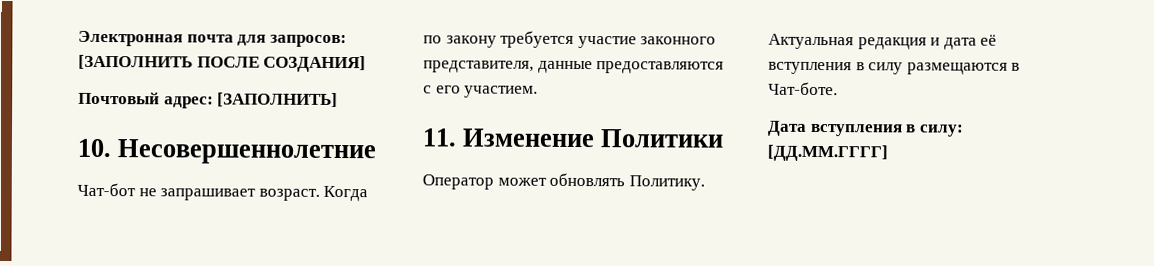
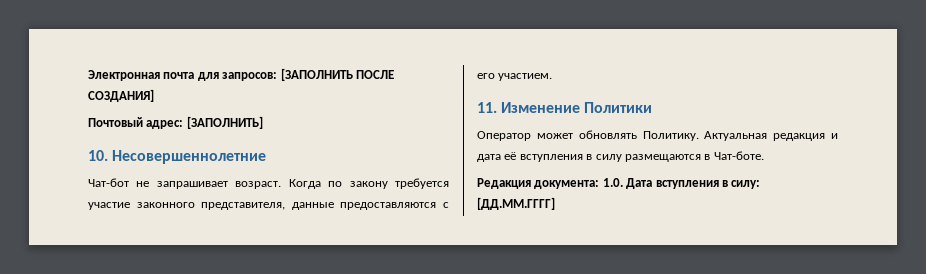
- Дата вступления в силу: [ДД.ММ.ГГГГ]
+ Редакция документа: 1.0. Дата вступления в силу: [ДД.ММ.ГГГГ]

